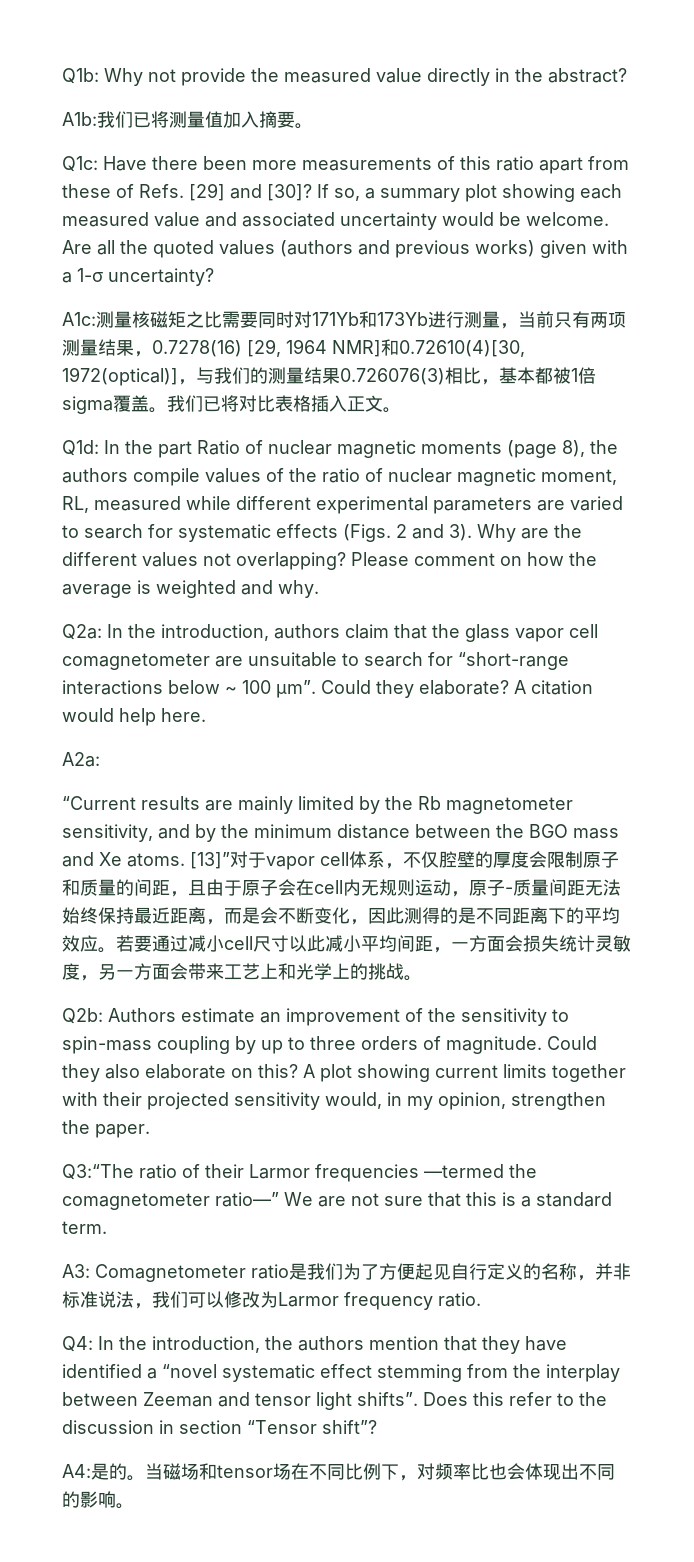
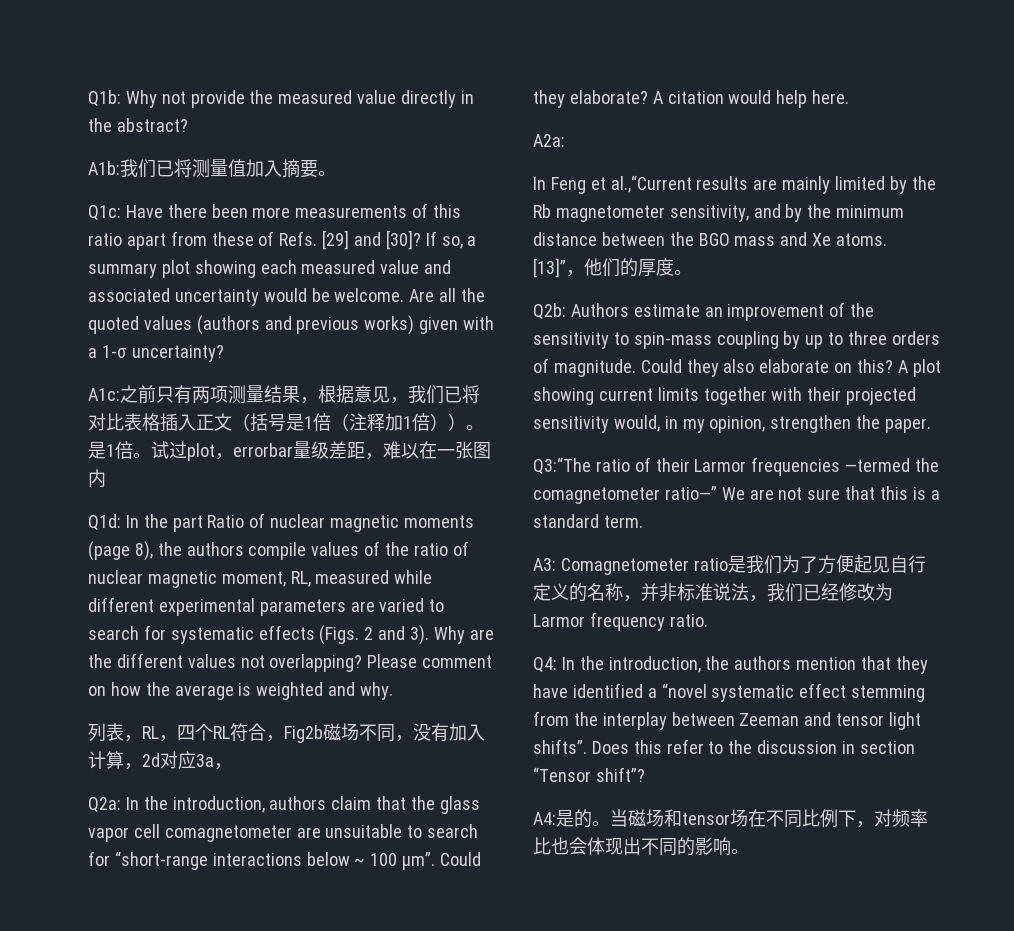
- A1c:测量核磁矩之比需要同时对171Yb和173Yb进行测量，当前只有两项测量结果，0.7278(16) [29, 1964 NMR]和0.72610(4)[30, 1972(optical)]，与我们的测量结果0.726076(3)相比，基本都被1倍sigma覆盖。我们已将对比表格插入正文。
+ A1c:之前只有两项测量结果，根据意见，我们已将对比表格插入正文（括号是1倍（注释加1倍））。是1倍。试过plot，errorbar量级差距，难以在一张图内
+ 列表，RL，四个RL符合，Fig2b磁场不同，没有加入计算，2d对应3a，
- “Current results are mainly limited by the Rb magnetometer sensitivity, and by the minimum distance between the BGO mass and Xe atoms.
+ In Feng et al.,“Current results are mainly limited by the Rb magnetometer sensitivity, and by the minimum distance between the BGO mass and Xe atoms.
- [13]”对于vapor cell体系，不仅腔壁的厚度会限制原子和质量的间距，且由于原子会在cell内无规则运动，原子-质量间距无法始终保持最近距离，而是会不断变化，因此测得的是不同距离下的平均效应。若要通过减小cell尺寸以此减小平均间距，一方面会损失统计灵敏度，另一方面会带来工艺上和光学上的挑战。
+ [13]”，他们的厚度。
- A3: Comagnetometer ratio是我们为了方便起见自行定义的名称，并非标准说法，我们可以修改为Larmor frequency ratio.
+ A3: Comagnetometer ratio是我们为了方便起见自行定义的名称，并非标准说法，我们已经修改为Larmor frequency ratio.

